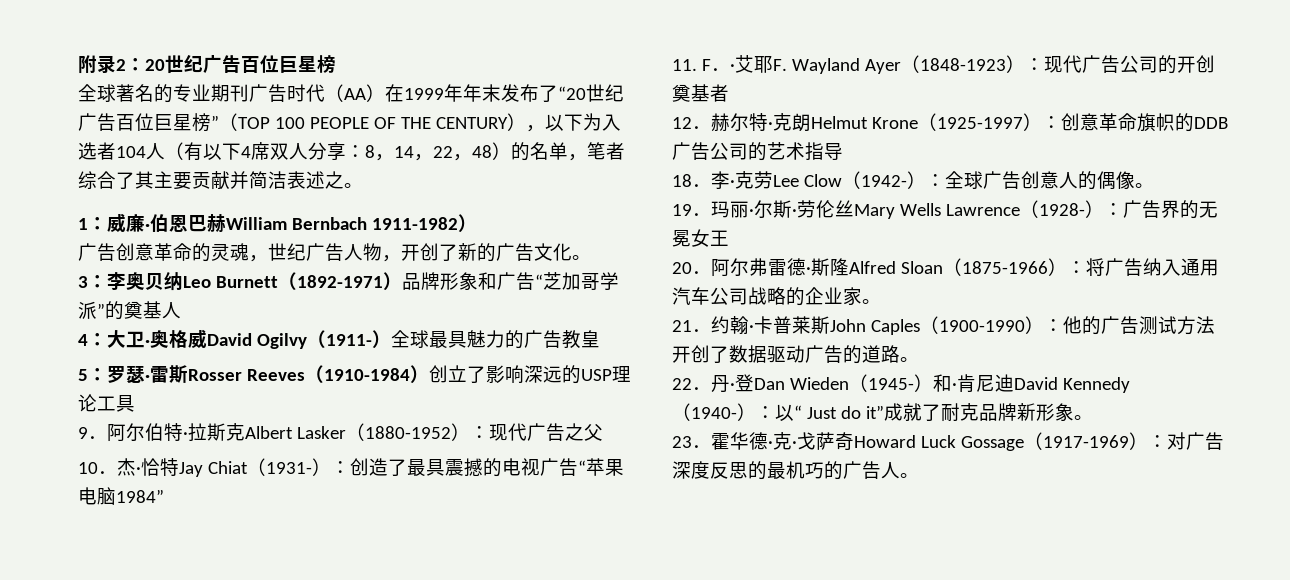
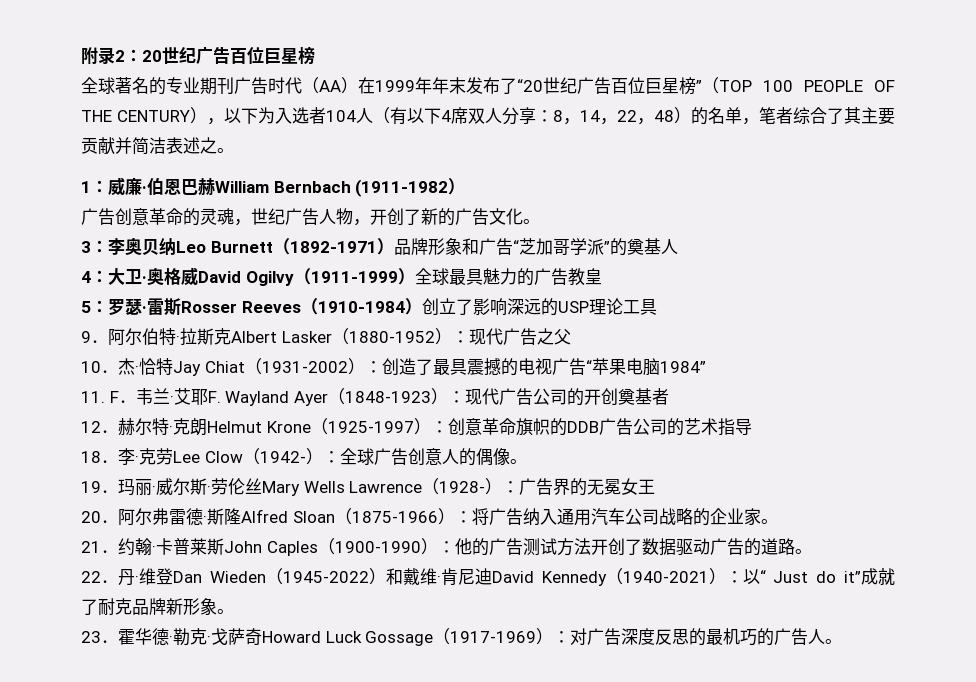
- 1：威廉·伯恩巴赫William Bernbach 1911-1982）
+ 1：威廉·伯恩巴赫William Bernbach (1911-1982）
- 4：大卫·奥格威David Ogilvy（1911-）全球最具魅力的广告教皇
+ 4：大卫·奥格威David Ogilvy（1911-1999）全球最具魅力的广告教皇
- 10．杰·恰特Jay Chiat（1931-）：创造了最具震撼的电视广告“苹果电脑1984”
+ 10．杰·恰特Jay Chiat（1931-2002）：创造了最具震撼的电视广告“苹果电脑1984”
- 11. F．·艾耶F. Wayland Ayer（1848-1923）：现代广告公司的开创奠基者
+ 11. F．韦兰·艾耶F. Wayland Ayer（1848-1923）：现代广告公司的开创奠基者
- 19．玛丽·尔斯·劳伦丝Mary Wells Lawrence（1928-）：广告界的无冕女王
+ 19．玛丽·威尔斯·劳伦丝Mary Wells Lawrence（1928-）：广告界的无冕女王
- 22．丹·登Dan Wieden（1945-）和·肯尼迪David Kennedy（1940-）：以“ Just do it”成就了耐克品牌新形象。
+ 22．丹·维登Dan Wieden（1945-2022）和戴维·肯尼迪David Kennedy（1940-2021）：以“ Just do it”成就了耐克品牌新形象。
- 23．霍华德·克·戈萨奇Howard Luck Gossage（1917-1969）：对广告深度反思的最机巧的广告人。
+ 23．霍华德·勒克·戈萨奇Howard Luck Gossage（1917-1969）：对广告深度反思的最机巧的广告人。

